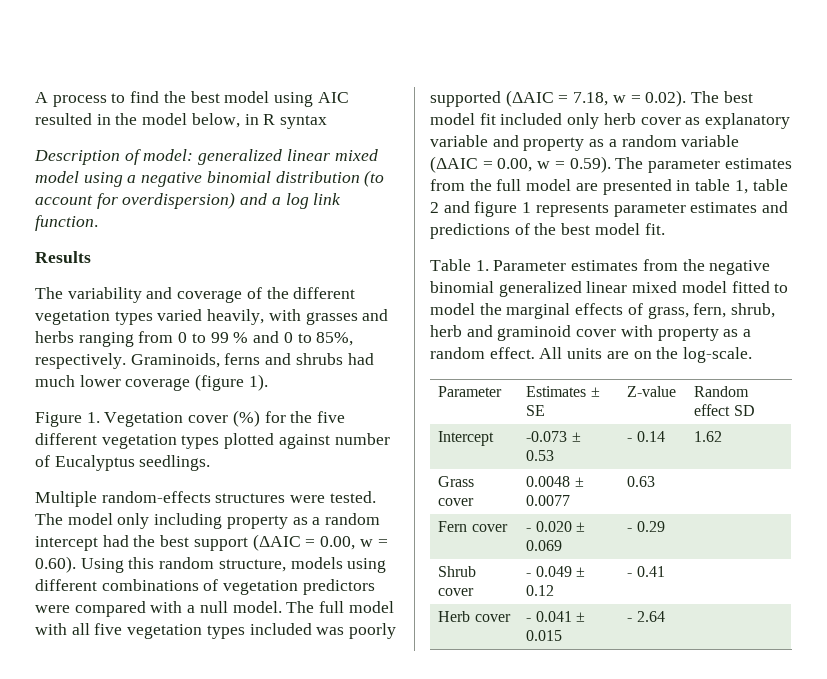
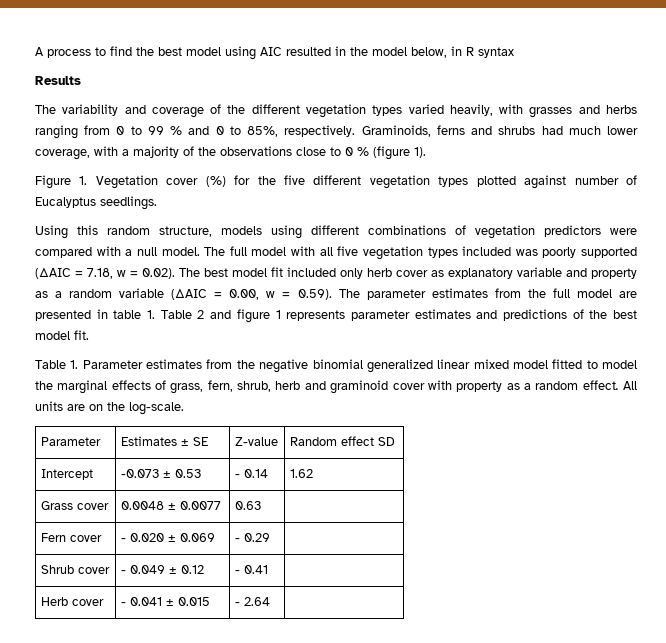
- Description of model: generalized linear mixed model using a negative binomial distribution (to account for overdispersion) and a log link function.
- Graminoids, ferns and shrubs had much lower coverage (figure 1).
+ Graminoids, ferns and shrubs had much lower coverage, with a majority of the observations close to 0 % (figure 1).
- Multiple random-effects structures were tested. The model only including property as a random intercept had the best support (ΔAIC = 0.00, w = 0.60). Using this random structure, models using different combinations of vegetation predictors were compared with a null model.
+ Using this random structure, models using different combinations of vegetation predictors were compared with a null model.
- The full model with all five vegetation types included was poorly supported (ΔAIC = 7.18, w = 0.02). The best model fit included only herb cover as explanatory variable and property as a random variable (ΔAIC = 0.00, w = 0.59). The parameter estimates from the full model are presented in table 1, table 2 and figure 1 represents parameter estimates and predictions of the best model fit.
+ The full model with all five vegetation types included was poorly supported (ΔAIC = 7.18, w = 0.02). The best model fit included only herb cover as explanatory variable and property as a random variable (ΔAIC = 0.00, w = 0.59). The parameter estimates from the full model are presented in table 1. Table 2 and figure 1 represents parameter estimates and predictions of the best model fit.

